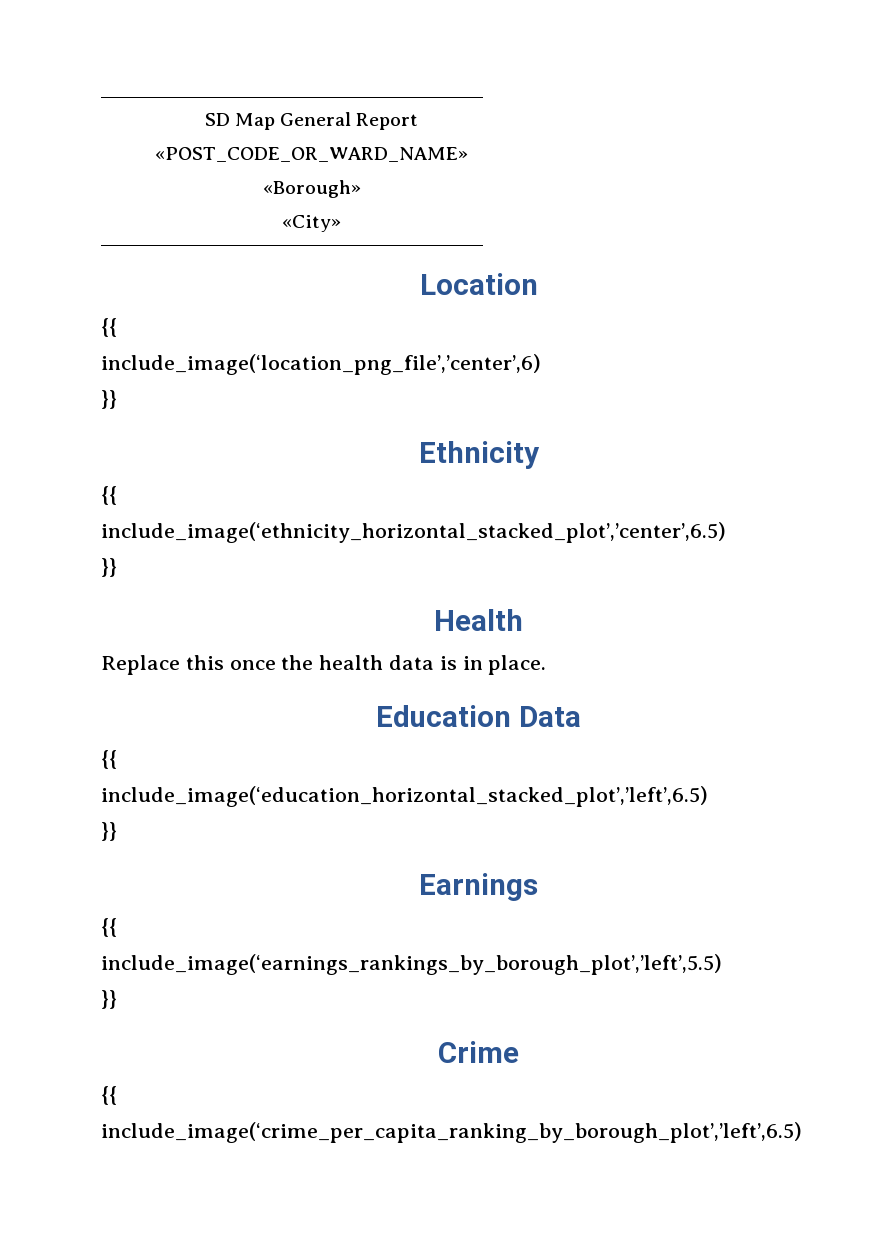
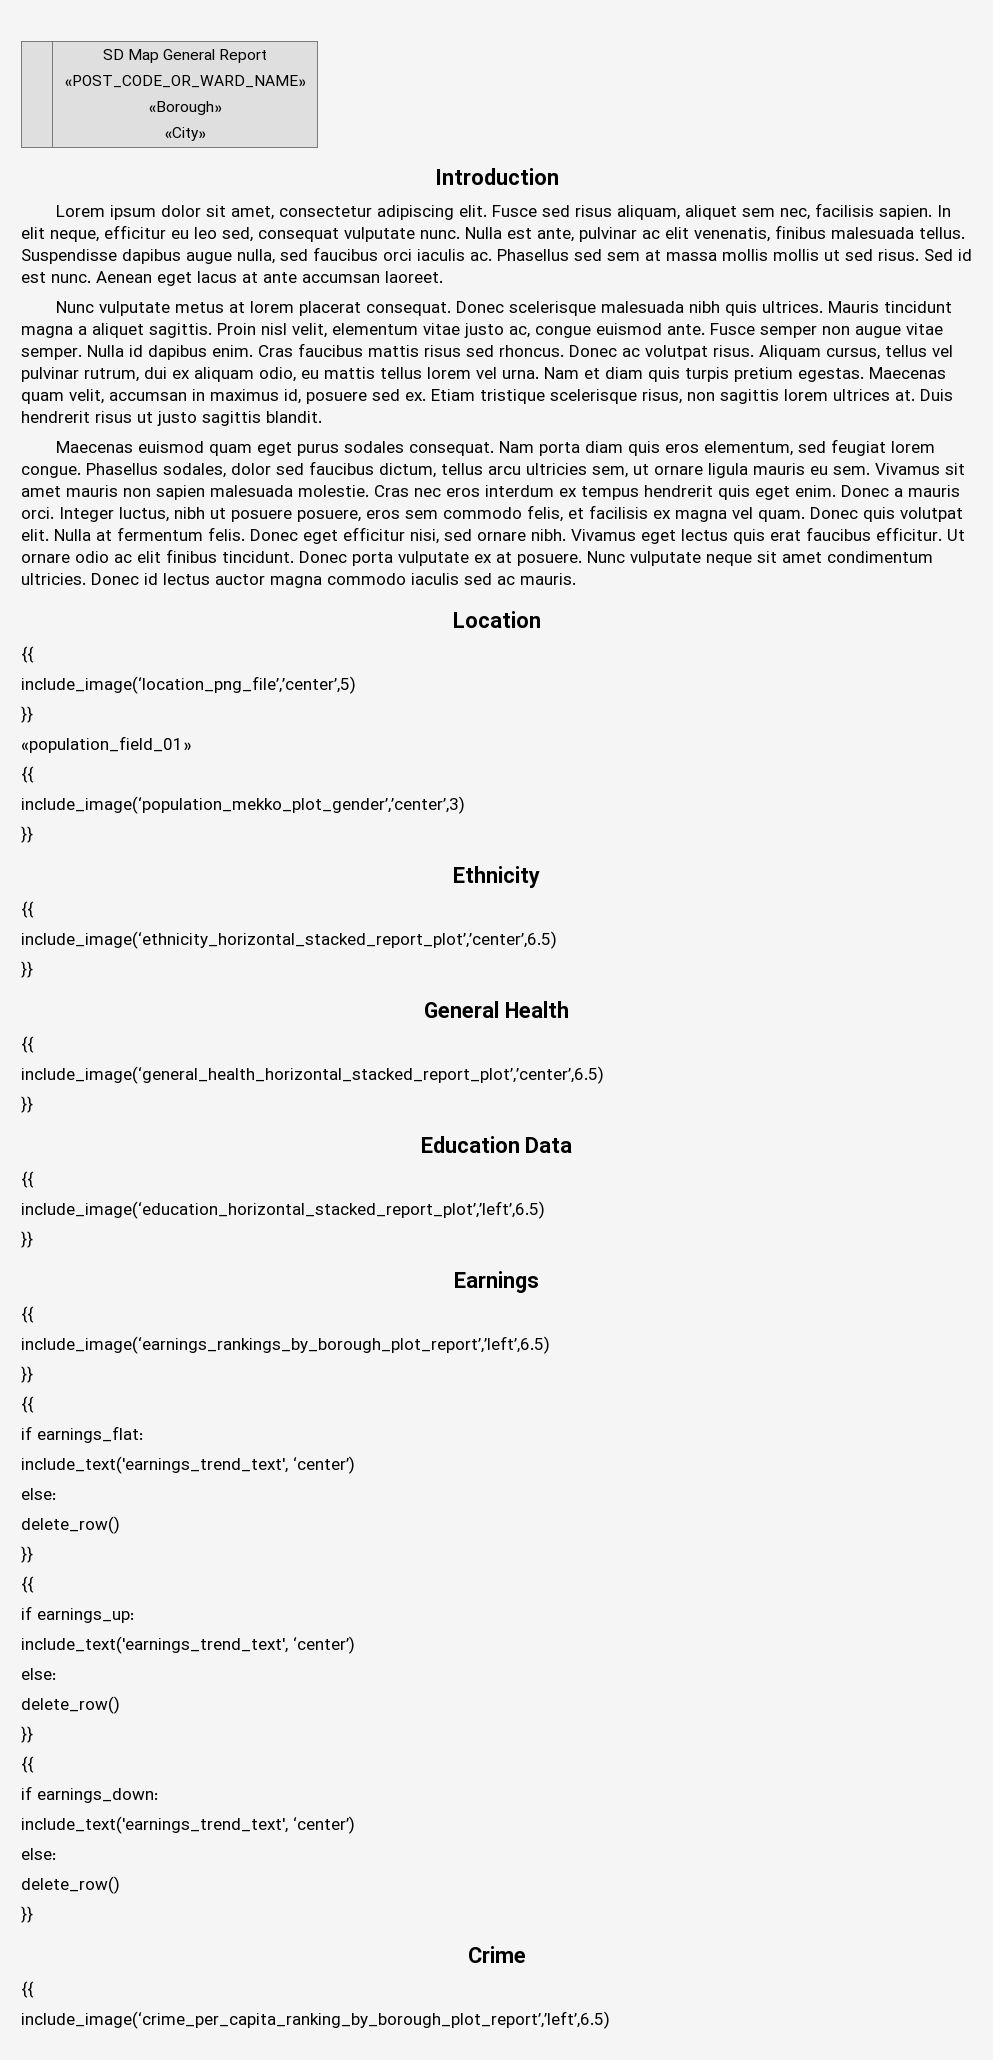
+ Introduction
+ Lorem ipsum dolor sit amet, consectetur adipiscing elit. Fusce sed risus aliquam, aliquet sem nec, facilisis sapien. In elit neque, efficitur eu leo sed, consequat vulputate nunc. Nulla est ante, pulvinar ac elit venenatis, finibus malesuada tellus. Suspendisse dapibus augue nulla, sed faucibus orci iaculis ac. Phasellus sed sem at massa mollis mollis ut sed risus. Sed id est nunc. Aenean eget lacus at ante accumsan laoreet.
+ Nunc vulputate metus at lorem placerat consequat. Donec scelerisque malesuada nibh quis ultrices. Mauris tincidunt magna a aliquet sagittis. Proin nisl velit, elementum vitae justo ac, congue euismod ante. Fusce semper non augue vitae semper. Nulla id dapibus enim. Cras faucibus mattis risus sed rhoncus. Donec ac volutpat risus. Aliquam cursus, tellus vel pulvinar rutrum, dui ex aliquam odio, eu mattis tellus lorem vel urna. Nam et diam quis turpis pretium egestas. Maecenas quam velit, accumsan in maximus id, posuere sed ex. Etiam tristique scelerisque risus, non sagittis lorem ultrices at. Duis hendrerit risus ut justo sagittis blandit.
+ Maecenas euismod quam eget purus sodales consequat. Nam porta diam quis eros elementum, sed feugiat lorem congue. Phasellus sodales, dolor sed faucibus dictum, tellus arcu ultricies sem, ut ornare ligula mauris eu sem. Vivamus sit amet mauris non sapien malesuada molestie. Cras nec eros interdum ex tempus hendrerit quis eget enim. Donec a mauris orci. Integer luctus, nibh ut posuere posuere, eros sem commodo felis, et facilisis ex magna vel quam. Donec quis volutpat elit. Nulla at fermentum felis. Donec eget efficitur nisi, sed ornare nibh. Vivamus eget lectus quis erat faucibus efficitur. Ut ornare odio ac elit finibus tincidunt. Donec porta vulputate ex at posuere. Nunc vulputate neque sit amet condimentum ultricies. Donec id lectus auctor magna commodo iaculis sed ac mauris.
  Location
  {{
- include_image(‘location_png_file’,’center’,6)
+ include_image(‘location_png_file’,’center’,5)
+ }}
+ «population_field_01»
+ {{
+ include_image(‘population_mekko_plot_gender’,’center’,3)
- include_image(‘ethnicity_horizontal_stacked_plot’,’center’,6.5)
+ include_image(‘ethnicity_horizontal_stacked_report_plot’,’center’,6.5)
  }}
- Health
- Replace this once the health data is in place.
+ General Health
+ {{
+ include_image(‘general_health_horizontal_stacked_report_plot’,’center’,6.5)
+ }}
- include_image(‘education_horizontal_stacked_plot’,’left’,6.5)
+ include_image(‘education_horizontal_stacked_report_plot’,’left’,6.5)
- include_image(‘earnings_rankings_by_borough_plot’,’left’,5.5)
+ include_image(‘earnings_rankings_by_borough_plot_report’,’left’,6.5)
+ }}
+ {{
+ if earnings_flat:
+ include_text('earnings_trend_text', ‘center’)
+ else:
+ delete_row()
+ }}
+ {{
+ if earnings_up:
+ include_text('earnings_trend_text', ‘center’)
+ else:
+ delete_row()
+ }}
+ {{
+ if earnings_down:
+ include_text('earnings_trend_text', ‘center’)
+ else:
+ delete_row()
- include_image(‘crime_per_capita_ranking_by_borough_plot’,’left’,6.5)
+ include_image(‘crime_per_capita_ranking_by_borough_plot_report’,’left’,6.5)

